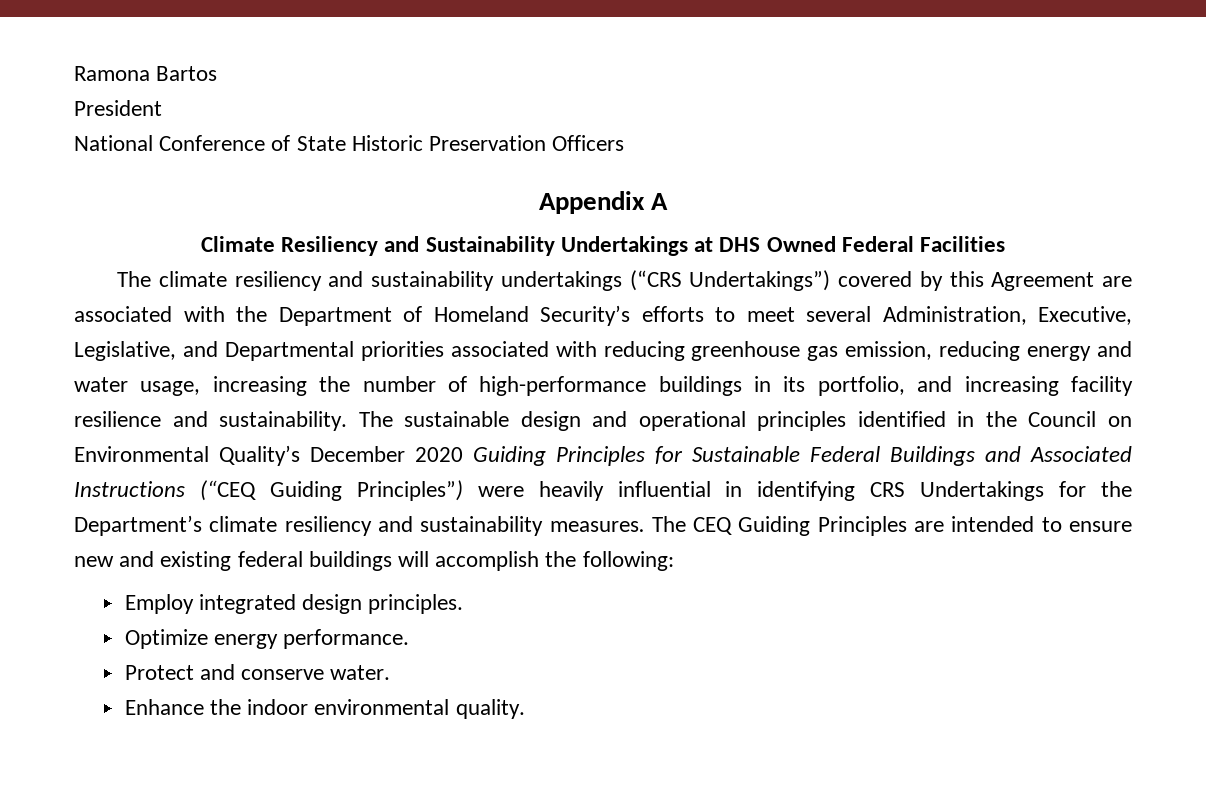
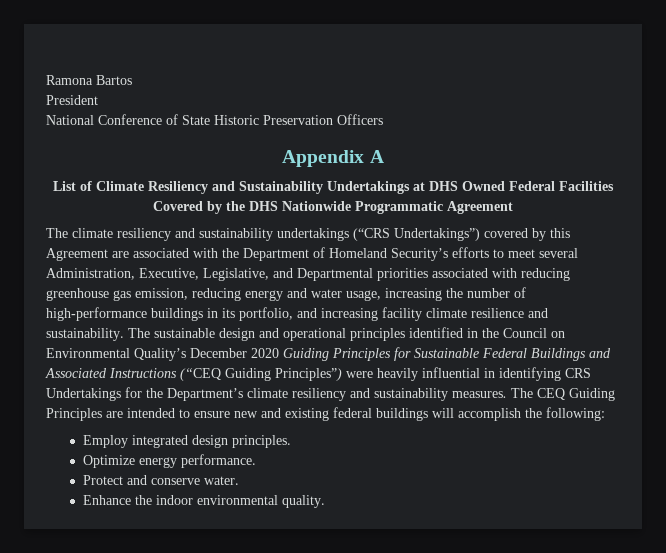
- Climate Resiliency and Sustainability Undertakings at DHS Owned Federal Facilities
+ List of Climate Resiliency and Sustainability Undertakings at DHS Owned Federal Facilities Covered by the DHS Nationwide Programmatic Agreement
- The climate resiliency and sustainability undertakings (“CRS Undertakings”) covered by this Agreement are associated with the Department of Homeland Security’s efforts to meet several Administration, Executive, Legislative, and Departmental priorities associated with reducing greenhouse gas emission, reducing energy and water usage, increasing the number of high-performance buildings in its portfolio, and increasing facility resilience and sustainability.
+ The climate resiliency and sustainability undertakings (“CRS Undertakings”) covered by this Agreement are associated with the Department of Homeland Security’s efforts to meet several Administration, Executive, Legislative, and Departmental priorities associated with reducing greenhouse gas emission, reducing energy and water usage, increasing the number of high-performance buildings in its portfolio, and increasing facility climate resilience and sustainability.

